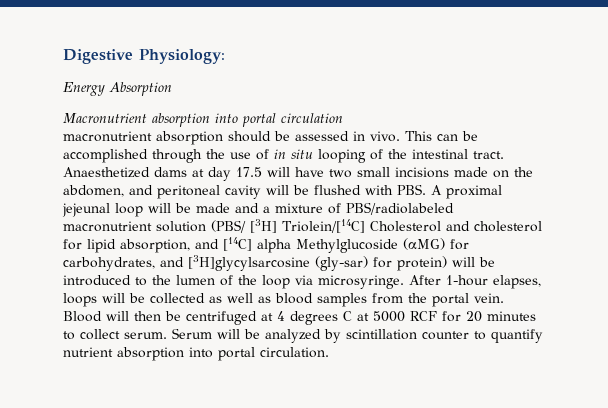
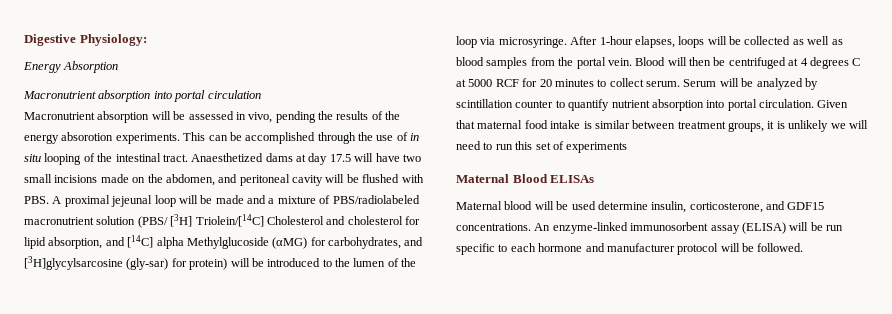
- macronutrient absorption should be assessed in vivo.
+ Macronutrient absorption will be assessed in vivo, pending the results of the energy absorotion experiments.
+ Given that maternal food intake is similar between treatment groups, it is unlikely we will need to run this set of experiments
+ Maternal Blood ELISAs
+ Maternal blood will be used determine insulin, corticosterone, and GDF15 concentrations. An enzyme-linked immunosorbent assay (ELISA) will be run specific to each hormone and manufacturer protocol will be followed.

